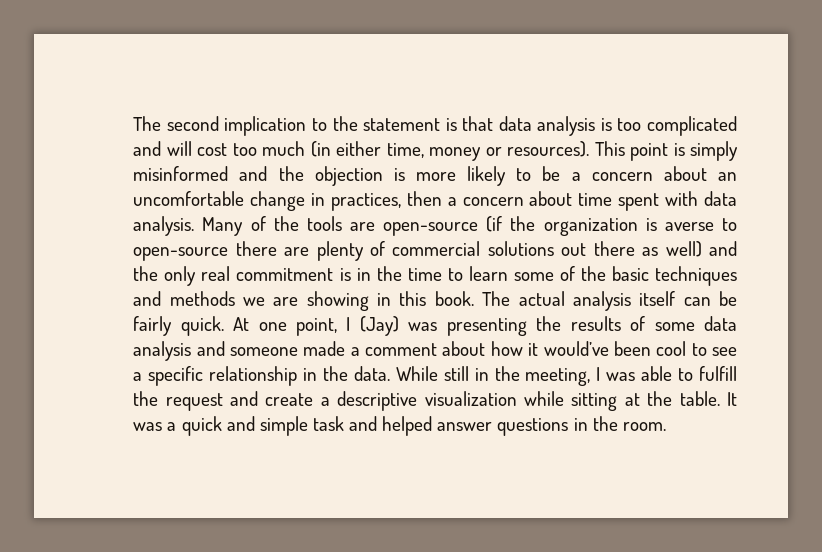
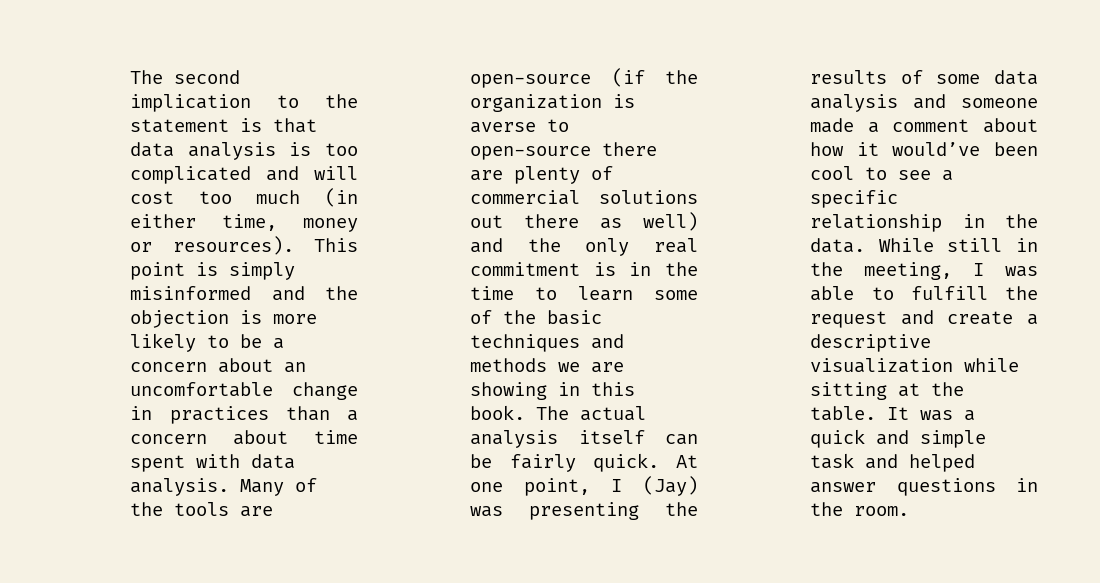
- This point is simply misinformed and the objection is more likely to be a concern about an uncomfortable change in practices, then a concern about time spent with data analysis.
+ This point is simply misinformed and the objection is more likely to be a concern about an uncomfortable change in practices than a concern about time spent with data analysis.

